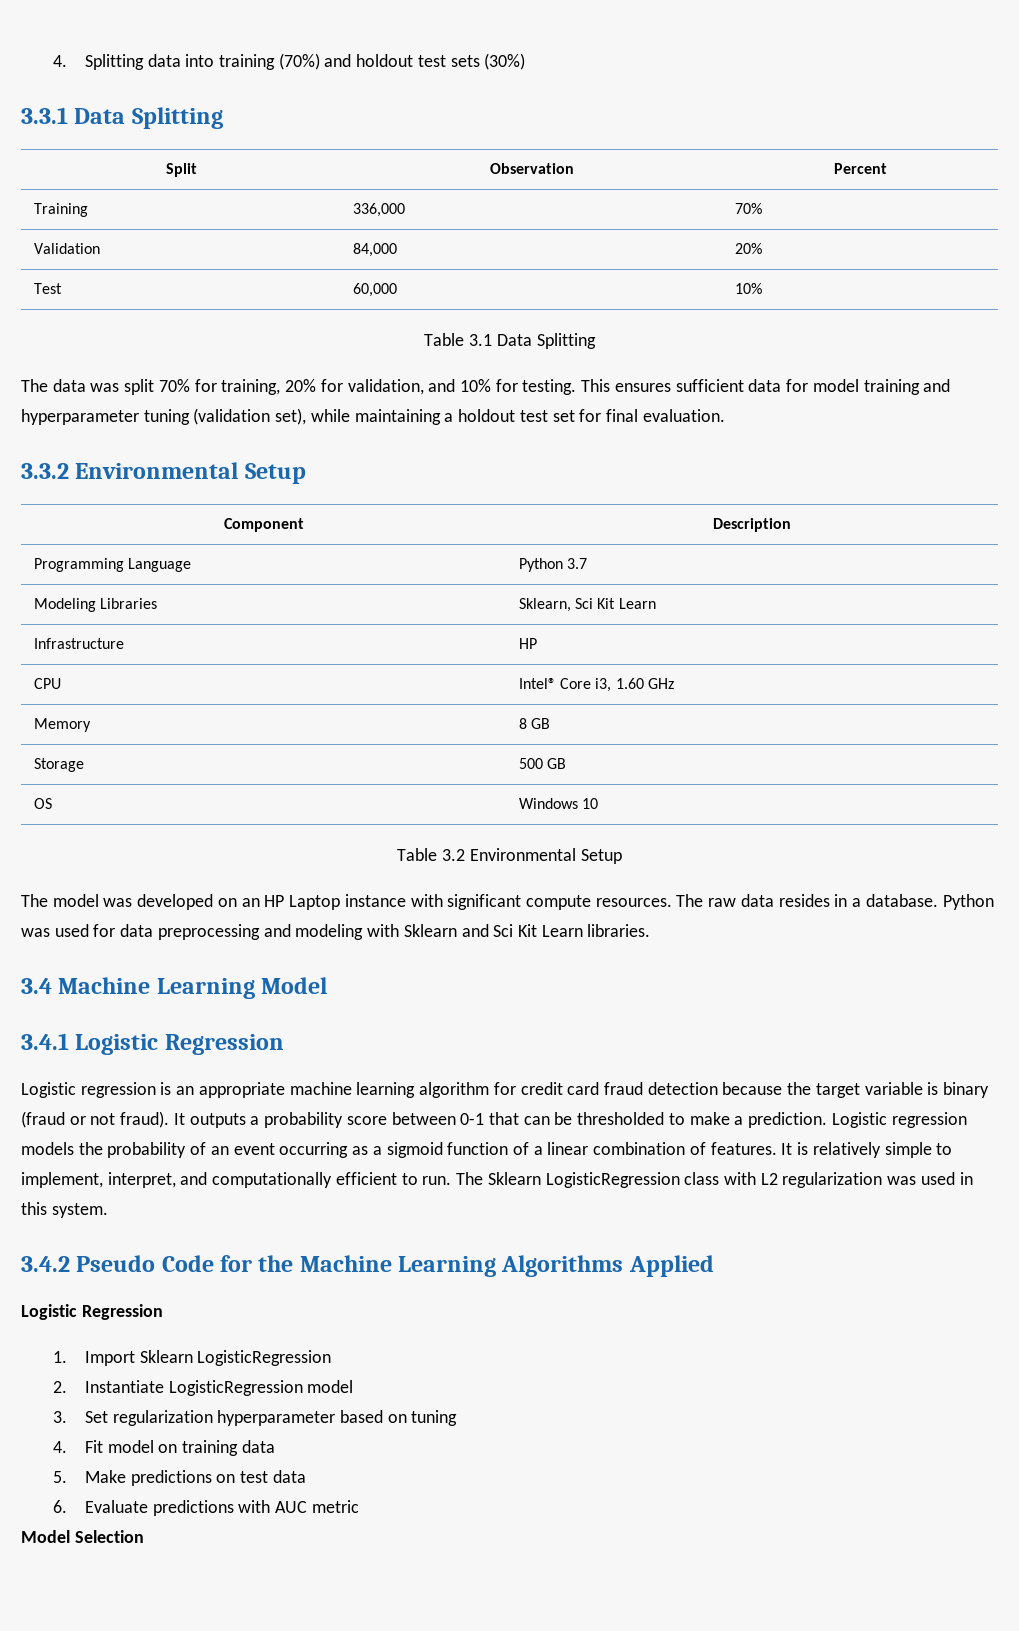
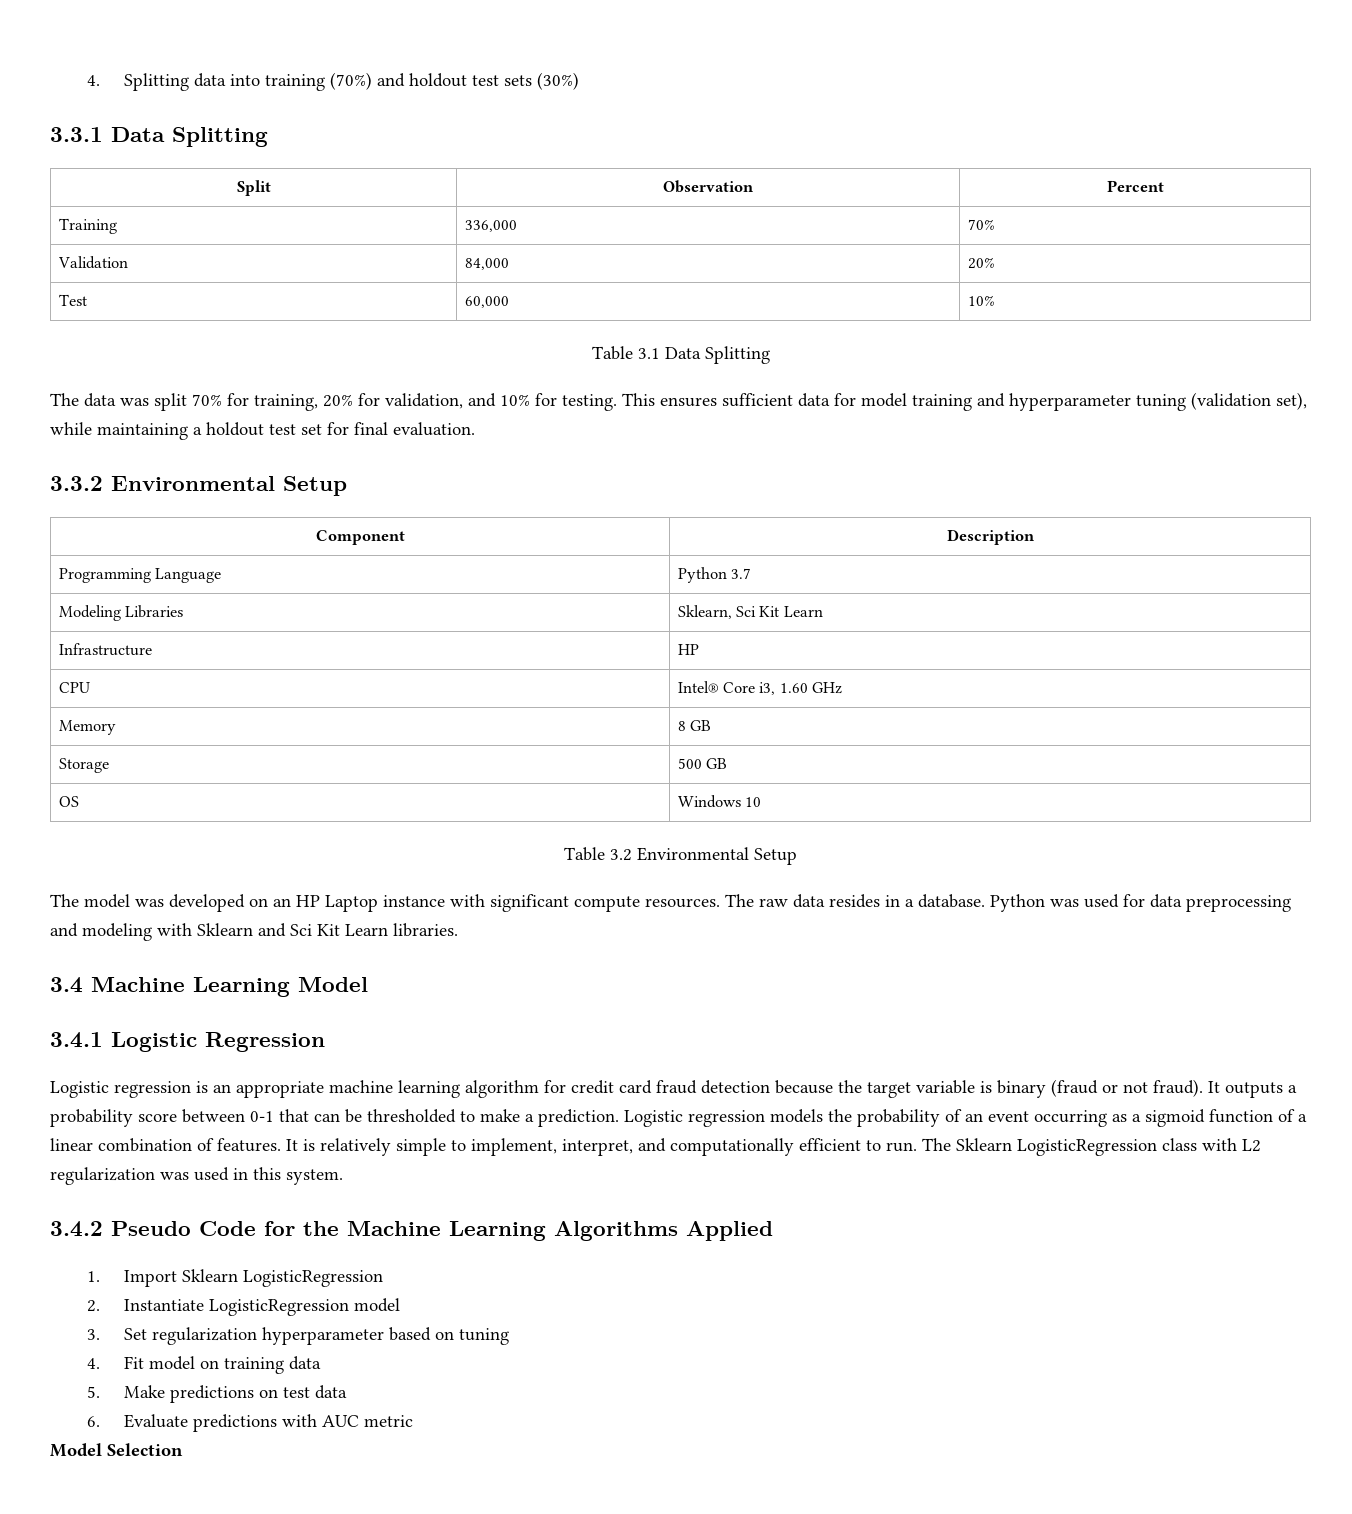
  3.4.2 Pseudo Code for the Machine Learning Algorithms Applied
- Logistic Regression

